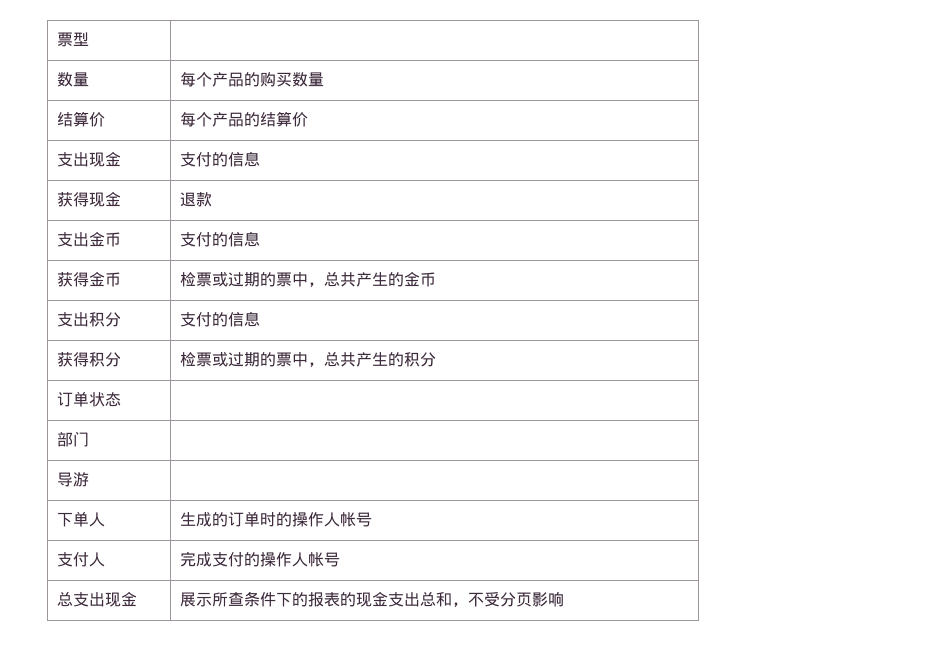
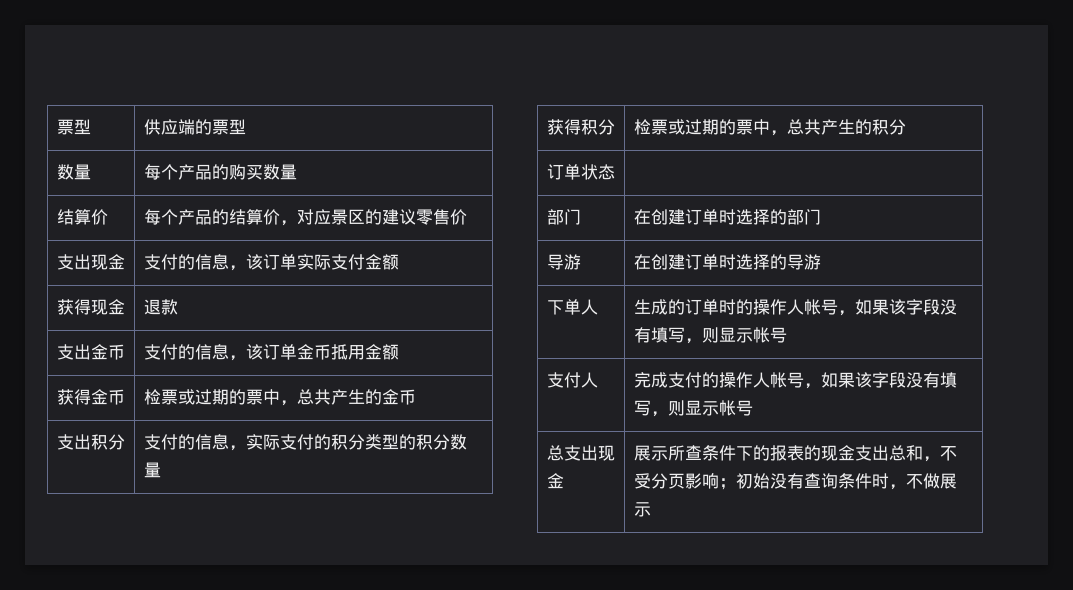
- 票型 |
+ 票型 | 供应端的票型
- 结算价 | 每个产品的结算价
+ 结算价 | 每个产品的结算价，对应景区的建议零售价
- 支出现金 | 支付的信息
+ 支出现金 | 支付的信息，该订单实际支付金额
- 支出金币 | 支付的信息
+ 支出金币 | 支付的信息，该订单金币抵用金额
- 支出积分 | 支付的信息
+ 支出积分 | 支付的信息，实际支付的积分类型的积分数量
- 部门 |
- 导游 |
+ 部门 | 在创建订单时选择的部门
+ 导游 | 在创建订单时选择的导游
- 下单人 | 生成的订单时的操作人帐号
+ 下单人 | 生成的订单时的操作人帐号，如果该字段没有填写，则显示帐号
- 支付人 | 完成支付的操作人帐号
+ 支付人 | 完成支付的操作人帐号，如果该字段没有填写，则显示帐号
- 总支出现金 | 展示所查条件下的报表的现金支出总和，不受分页影响
+ 总支出现金 | 展示所查条件下的报表的现金支出总和，不受分页影响；初始没有查询条件时，不做展示

